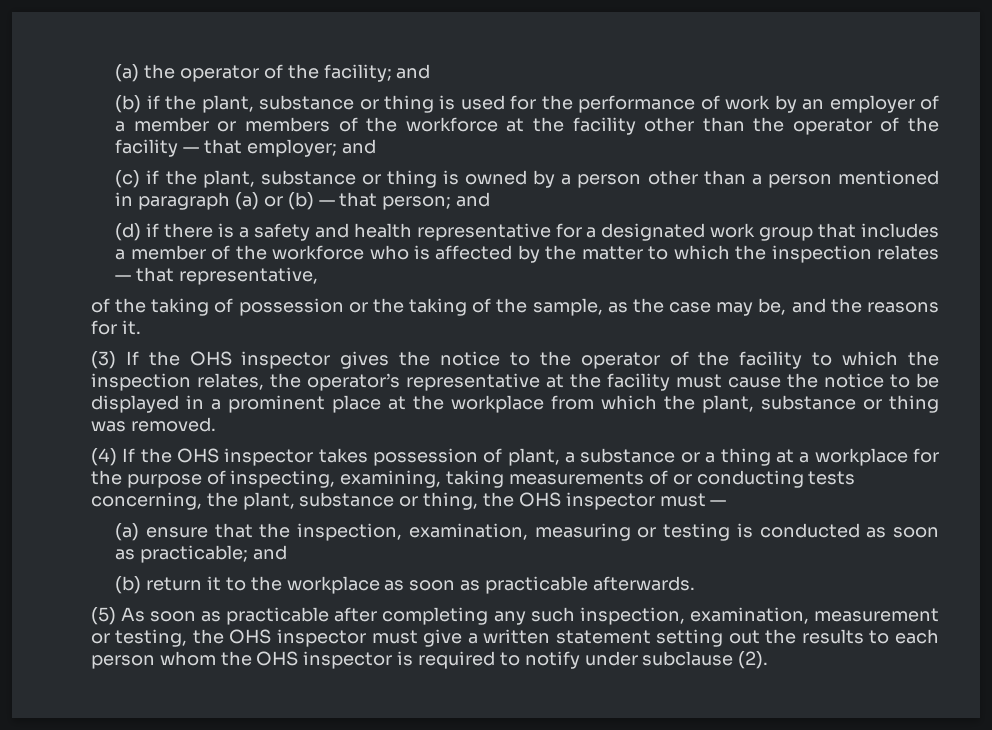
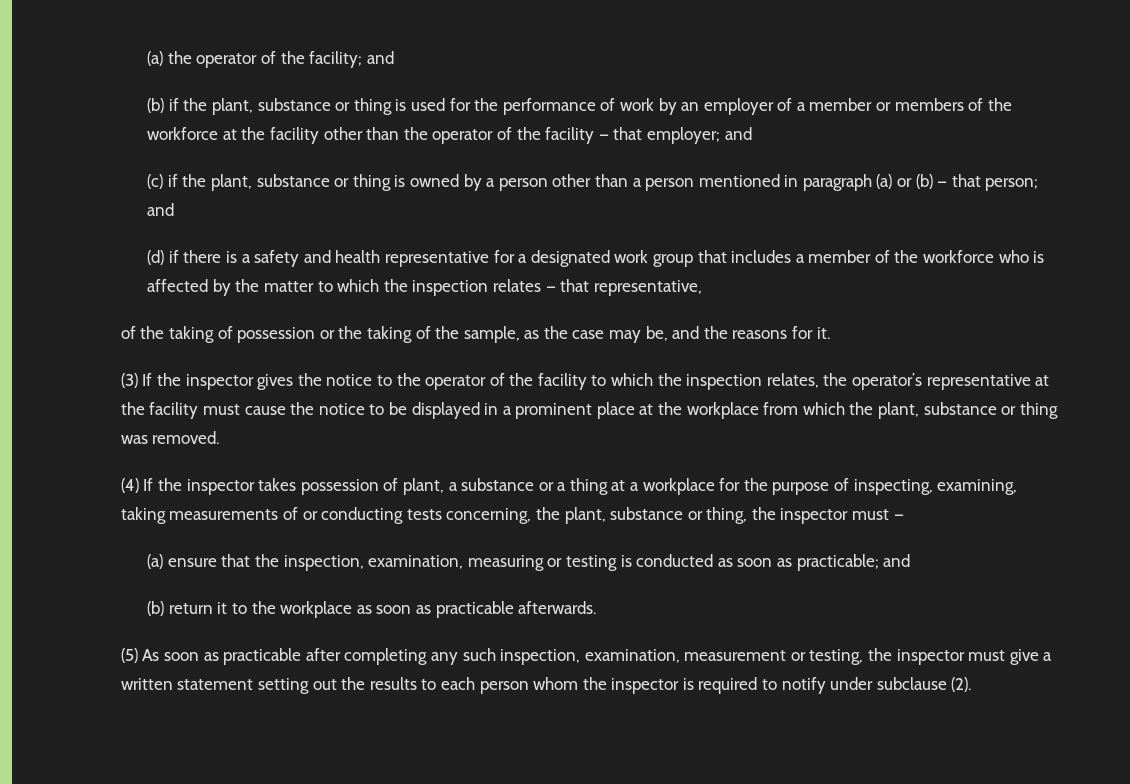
- (3) If the OHS inspector gives the notice to the operator of the facility to which the inspection relates, the operator’s representative at the facility must cause the notice to be displayed in a prominent place at the workplace from which the plant, substance or thing was removed.
+ (3) If the inspector gives the notice to the operator of the facility to which the inspection relates, the operator’s representative at the facility must cause the notice to be displayed in a prominent place at the workplace from which the plant, substance or thing was removed.
- (4) If the OHS inspector takes possession of plant, a substance or a thing at a workplace for the purpose of inspecting, examining, taking measurements of or conducting tests concerning, the plant, substance or thing, the OHS inspector must —
+ (4) If the inspector takes possession of plant, a substance or a thing at a workplace for the purpose of inspecting, examining, taking measurements of or conducting tests concerning, the plant, substance or thing, the inspector must —
- (5) As soon as practicable after completing any such inspection, examination, measurement or testing, the OHS inspector must give a written statement setting out the results to each person whom the OHS inspector is required to notify under subclause (2).
+ (5) As soon as practicable after completing any such inspection, examination, measurement or testing, the inspector must give a written statement setting out the results to each person whom the inspector is required to notify under subclause (2).

